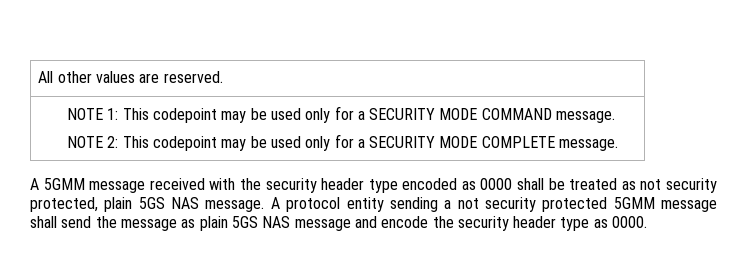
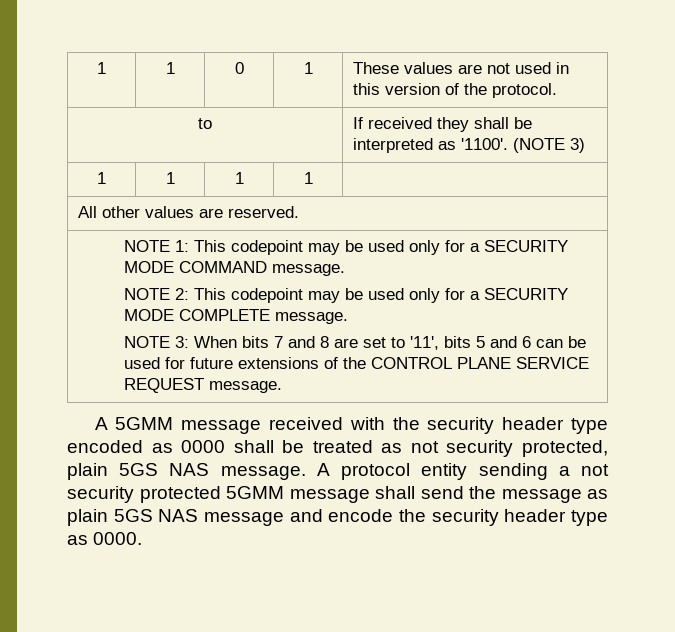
+ 1 | 1 | 0 | 1 | These values are not used in this version of the protocol.
+ to | If received they shall be interpreted as '1100'. (NOTE 3)
+ 1 | 1 | 1 | 1 |
+ NOTE 3: When bits 7 and 8 are set to '11', bits 5 and 6 can be used for future extensions of the CONTROL PLANE SERVICE REQUEST message.

